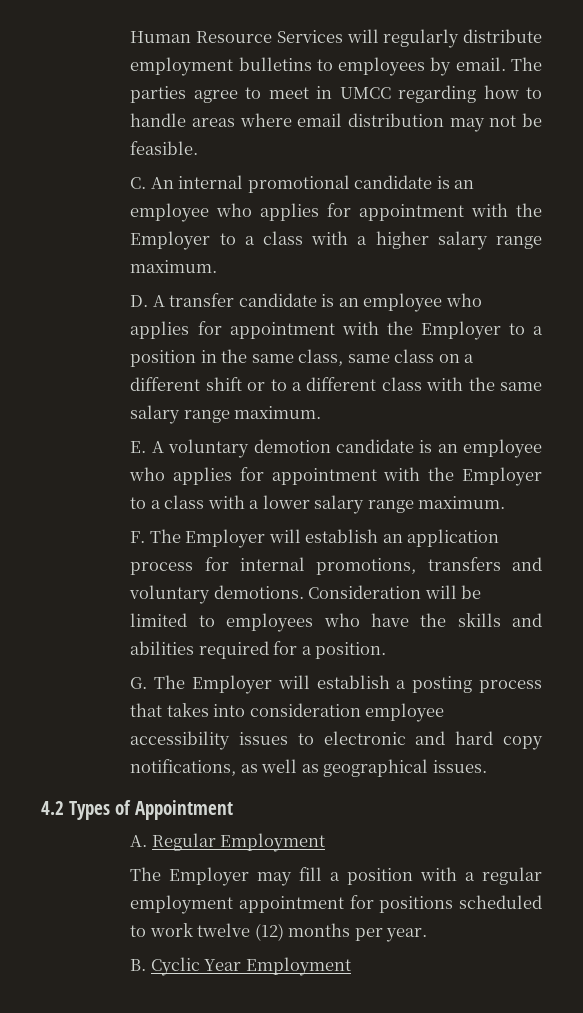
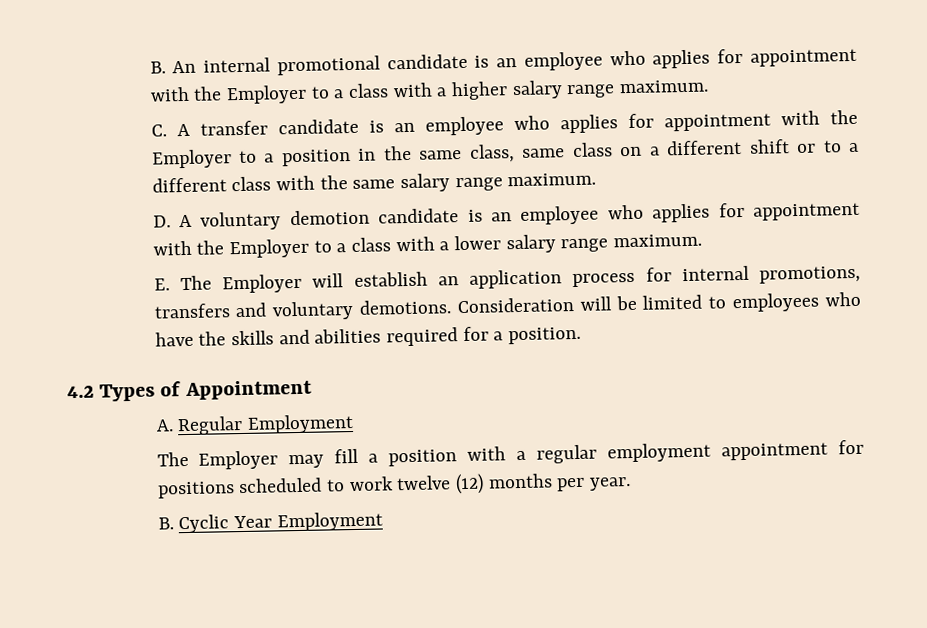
- Human Resource Services will regularly distribute employment bulletins to employees by email. The parties agree to meet in UMCC regarding how to handle areas where email distribution may not be feasible.
- C. An internal promotional candidate is an employee who applies for appointment with the Employer to a class with a higher salary range maximum.
+ B. An internal promotional candidate is an employee who applies for appointment with the Employer to a class with a higher salary range maximum.
- D. A transfer candidate is an employee who applies for appointment with the Employer to a position in the same class, same class on a different shift or to a different class with the same salary range maximum.
+ C. A transfer candidate is an employee who applies for appointment with the Employer to a position in the same class, same class on a different shift or to a different class with the same salary range maximum.
- E. A voluntary demotion candidate is an employee who applies for appointment with the Employer to a class with a lower salary range maximum.
+ D. A voluntary demotion candidate is an employee who applies for appointment with the Employer to a class with a lower salary range maximum.
- F. The Employer will establish an application process for internal promotions, transfers and voluntary demotions.
+ E. The Employer will establish an application process for internal promotions, transfers and voluntary demotions.
- G. The Employer will establish a posting process that takes into consideration employee accessibility issues to electronic and hard copy notifications, as well as geographical issues.

